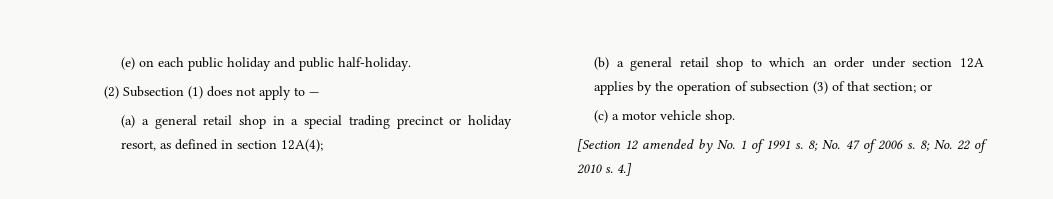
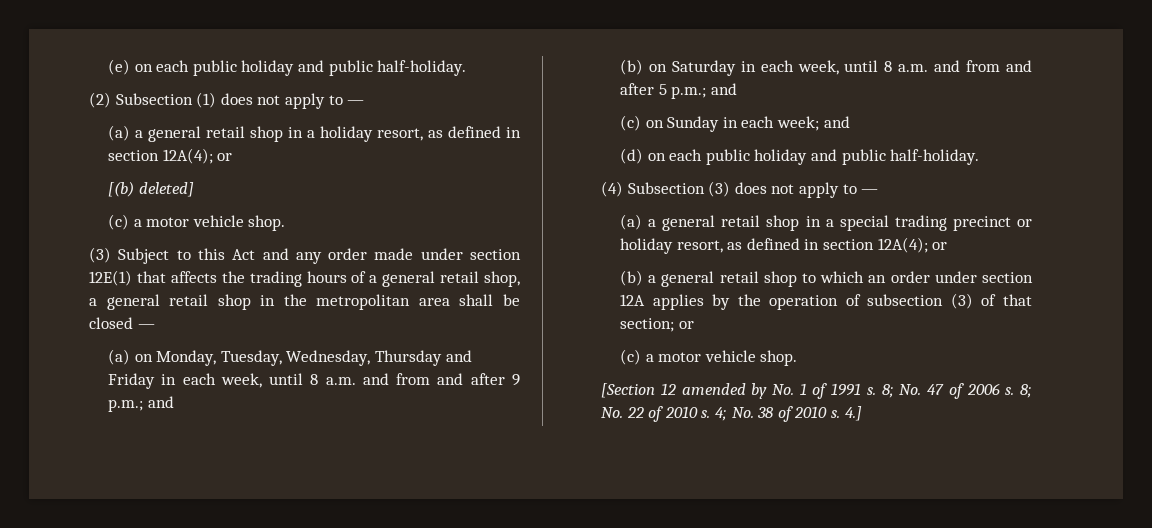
+ (a) a general retail shop in a holiday resort, as defined in section 12A(4); or
+ [(b) deleted]
+ (c) a motor vehicle shop.
+ (3) Subject to this Act and any order made under section 12E(1) that affects the trading hours of a general retail shop, a general retail shop in the metropolitan area shall be closed —
+ (a) on Monday, Tuesday, Wednesday, Thursday and Friday in each week, until 8 a.m. and from and after 9 p.m.; and
+ (b) on Saturday in each week, until 8 a.m. and from and after 5 p.m.; and
+ (c) on Sunday in each week; and
+ (d) on each public holiday and public half-holiday.
+ (4) Subsection (3) does not apply to —
- (a) a general retail shop in a special trading precinct or holiday resort, as defined in section 12A(4);
+ (a) a general retail shop in a special trading precinct or holiday resort, as defined in section 12A(4); or
+ 4; No. 38 of 2010 s.

